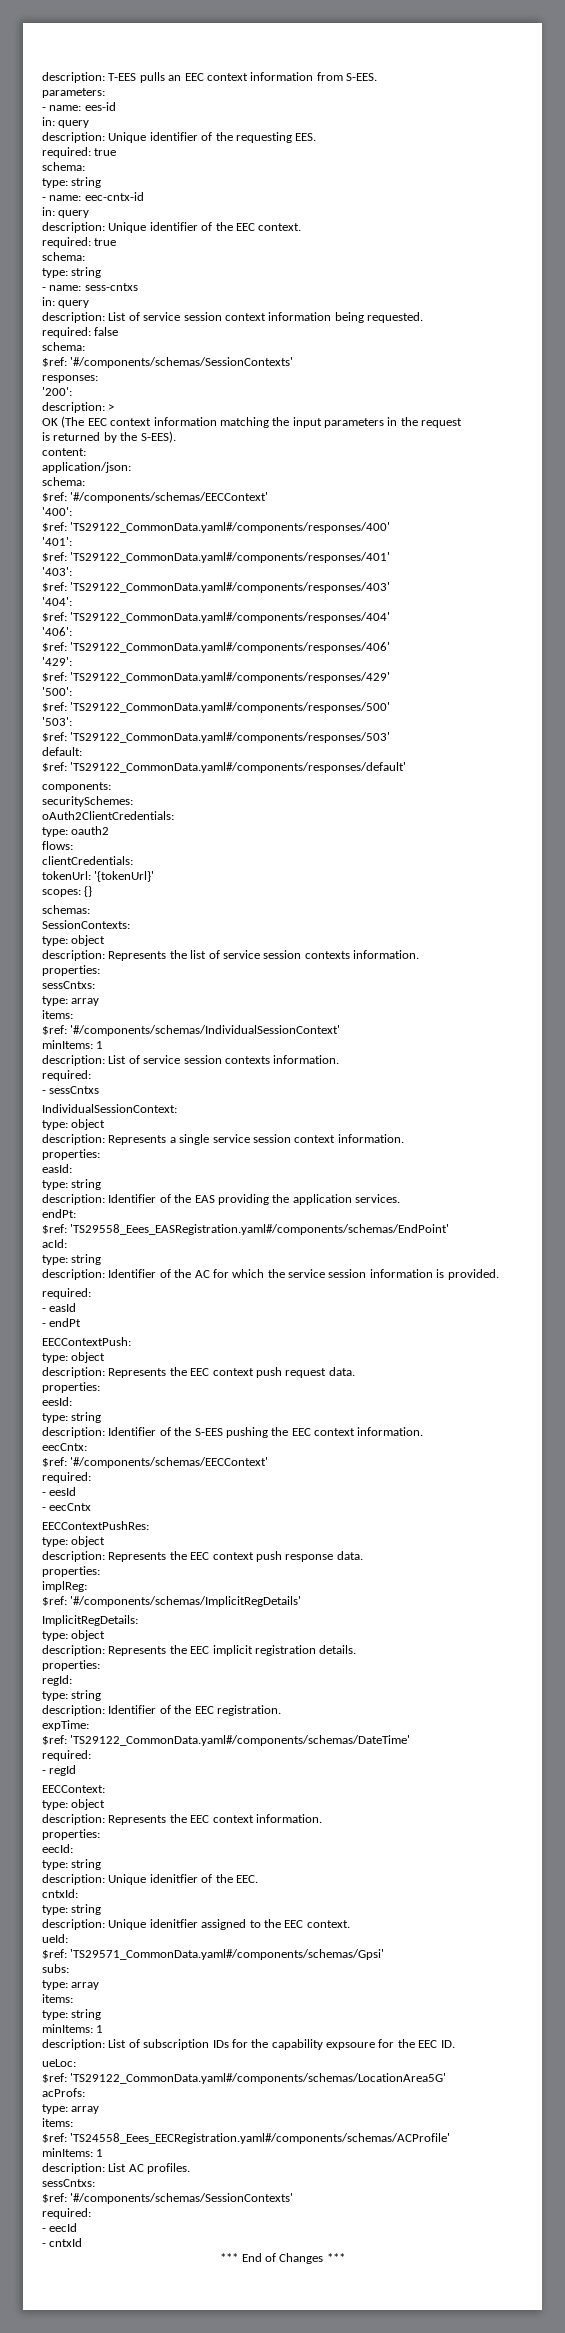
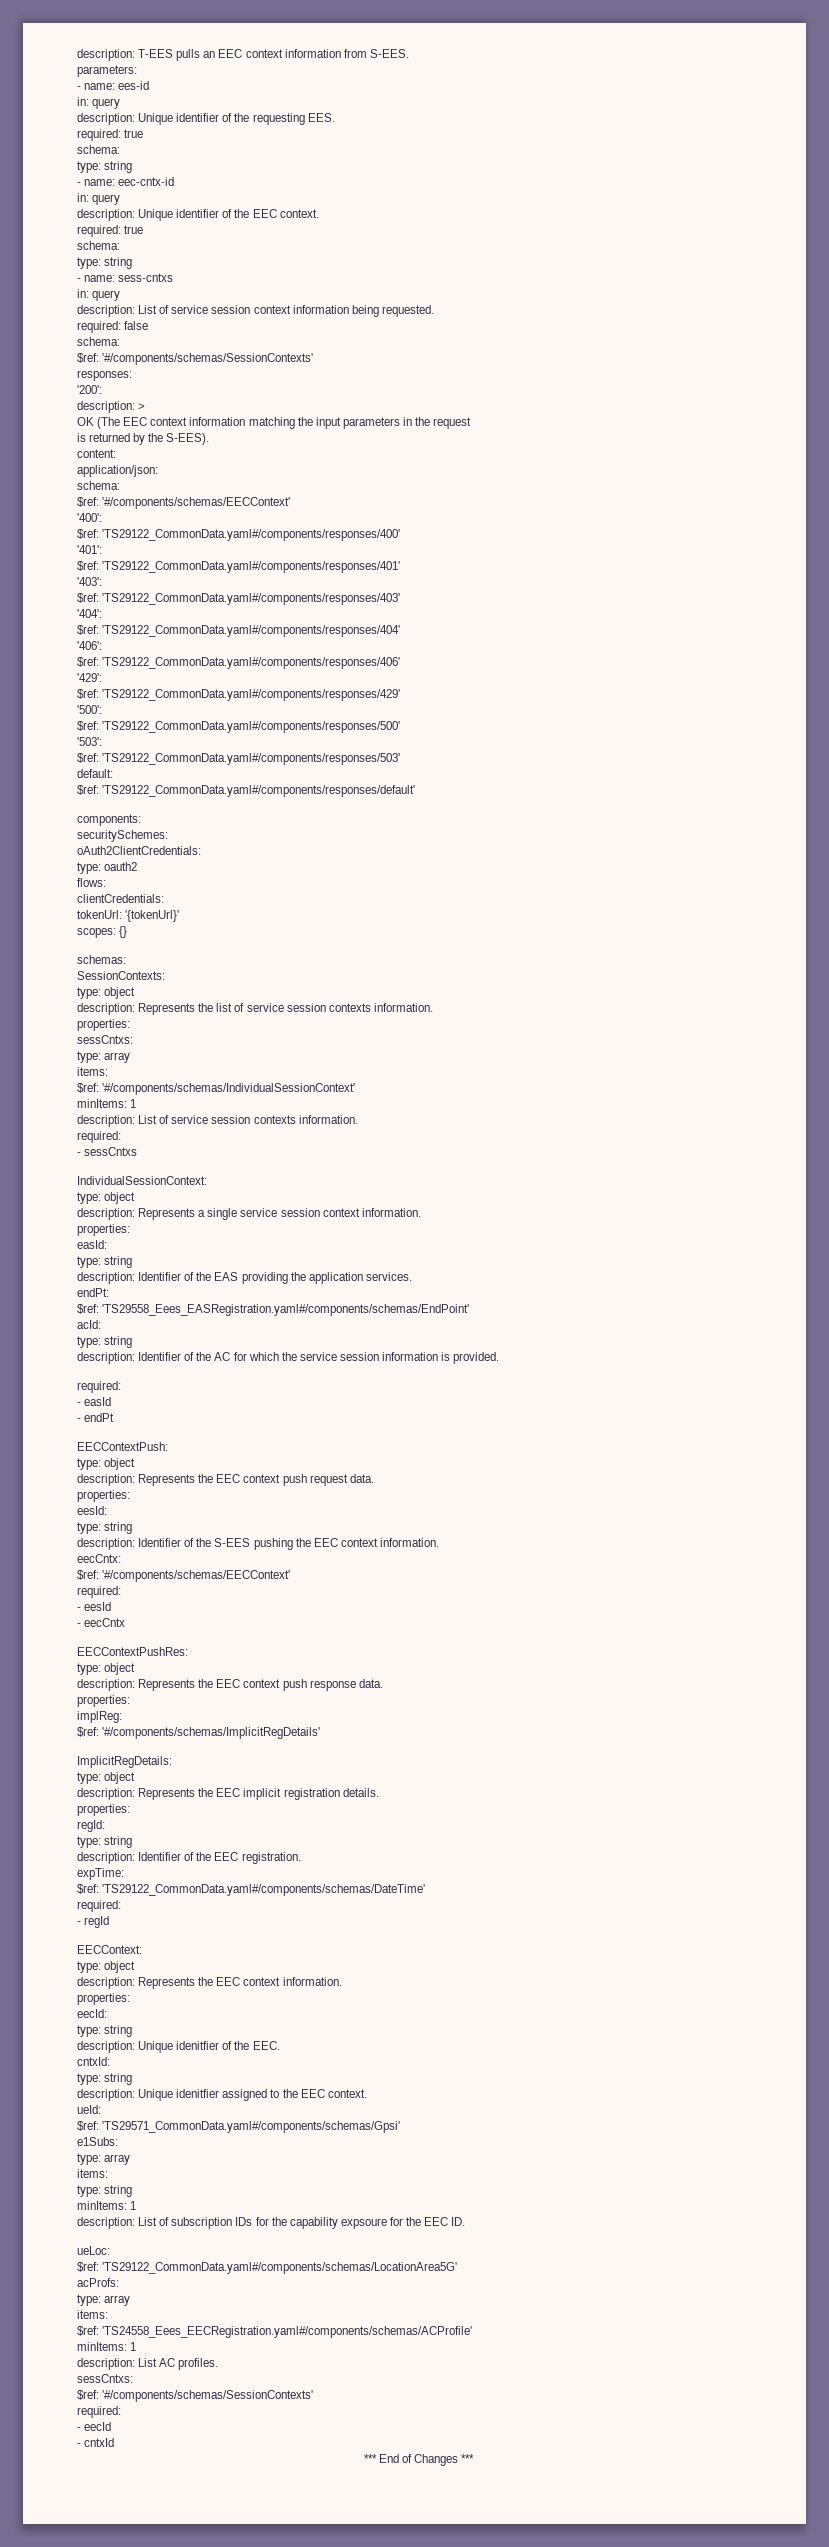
- subs:
+ e1Subs:

